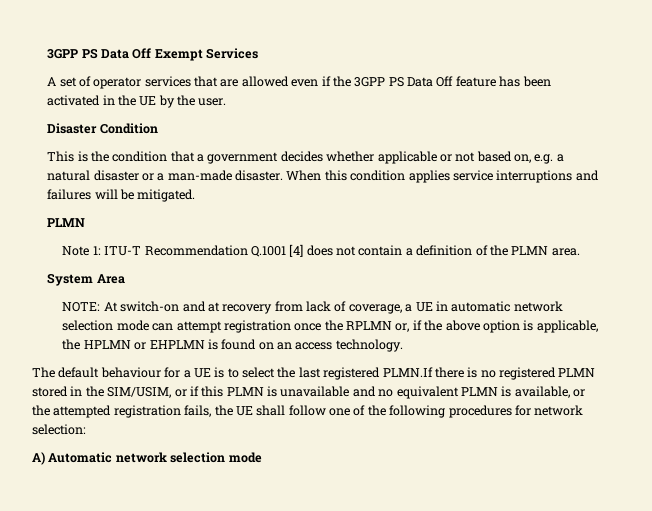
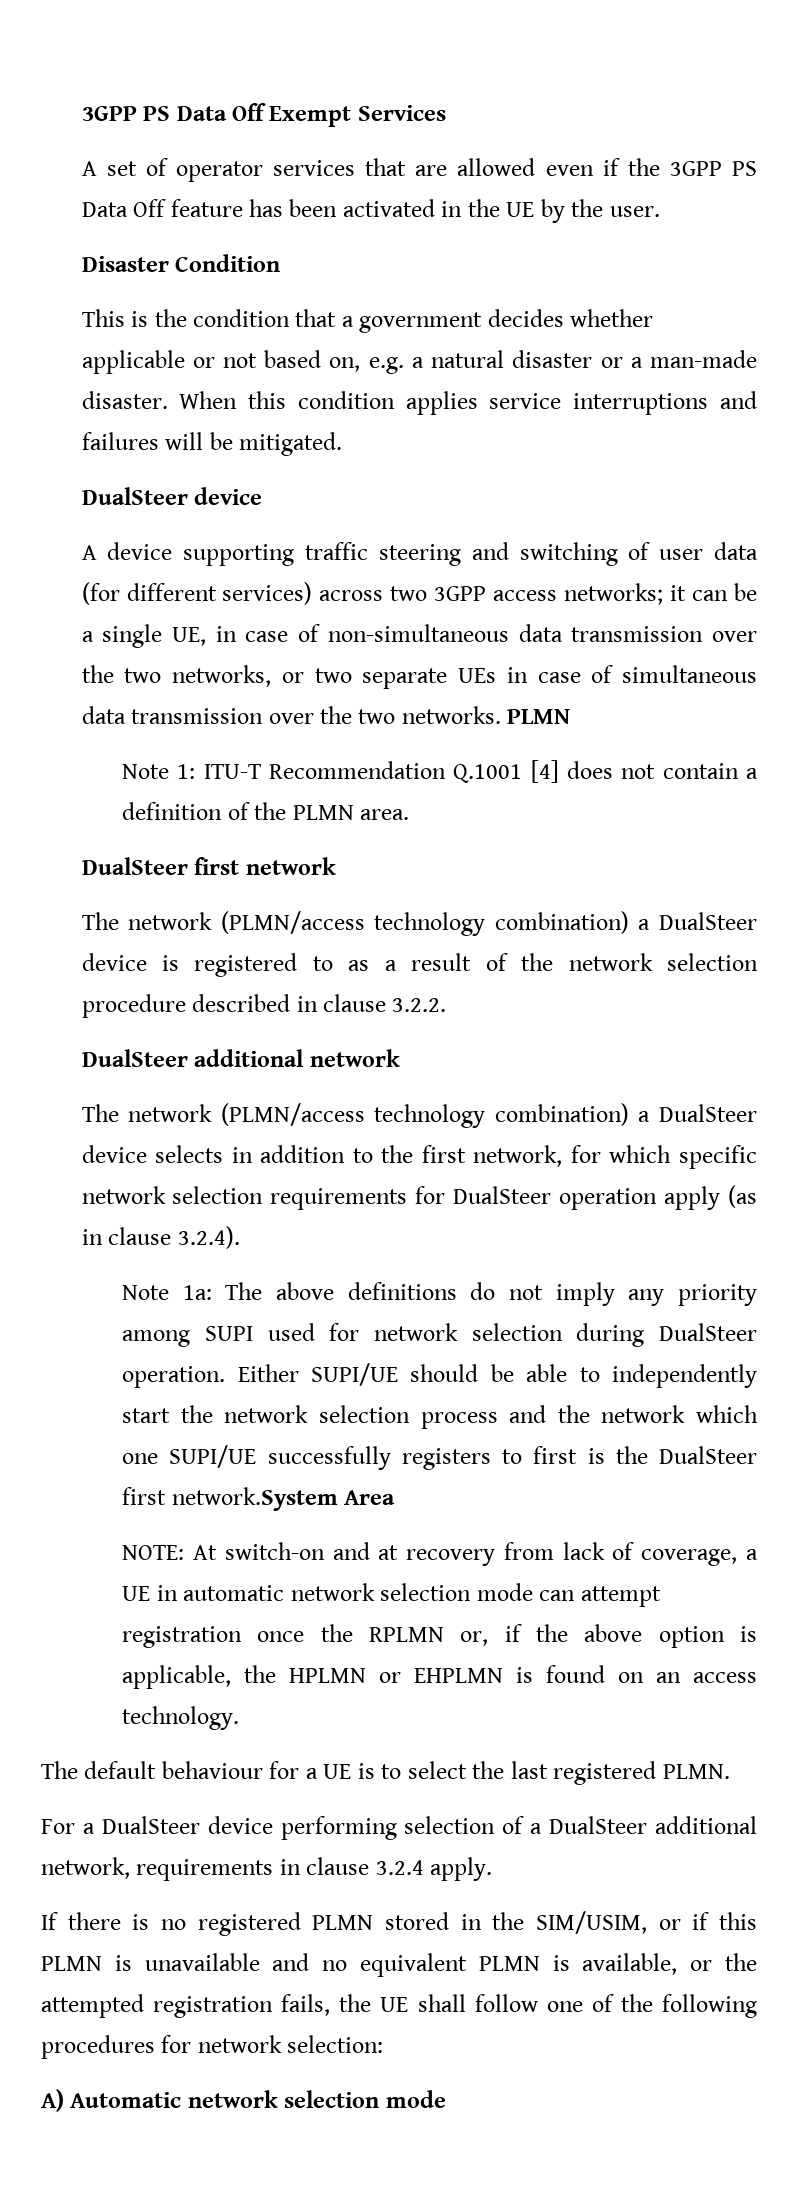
  When this condition applies service interruptions and failures will be mitigated.
- PLMN
+ DualSteer device
+ A device supporting traffic steering and switching of user data (for different services) across two 3GPP access networks; it can be a single UE, in case of non-simultaneous data transmission over the two networks, or two separate UEs in case of simultaneous data transmission over the two networks. PLMN
- System Area
+ DualSteer first network
+ The network (PLMN/access technology combination) a DualSteer device is registered to as a result of the network selection procedure described in clause 3.2.2.
+ DualSteer additional network
+ The network (PLMN/access technology combination) a DualSteer device selects in addition to the first network, for which specific network selection requirements for DualSteer operation apply (as in clause 3.2.4).
+ Note 1a: The above definitions do not imply any priority among SUPI used for network selection during DualSteer operation. Either SUPI/UE should be able to independently start the network selection process and the network which one SUPI/UE successfully registers to first is the DualSteer first network.System Area
- The default behaviour for a UE is to select the last registered PLMN.If there is no registered PLMN stored in the SIM/USIM, or if this PLMN is unavailable and no equivalent PLMN is available, or the attempted registration fails, the UE shall follow one of the following procedures for network selection:
+ The default behaviour for a UE is to select the last registered PLMN.
+ For a DualSteer device performing selection of a DualSteer additional network, requirements in clause 3.2.4 apply.
+ If there is no registered PLMN stored in the SIM/USIM, or if this PLMN is unavailable and no equivalent PLMN is available, or the attempted registration fails, the UE shall follow one of the following procedures for network selection:

